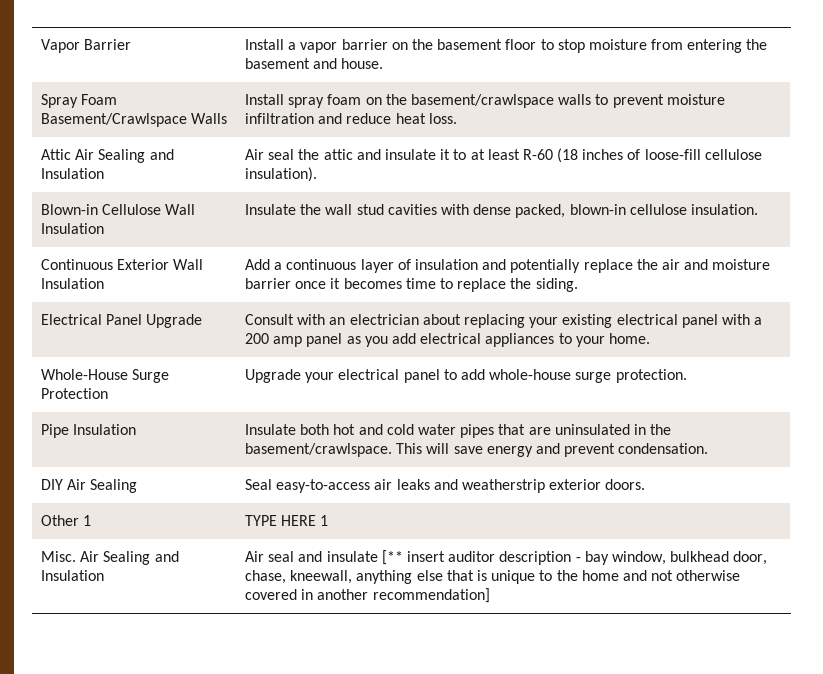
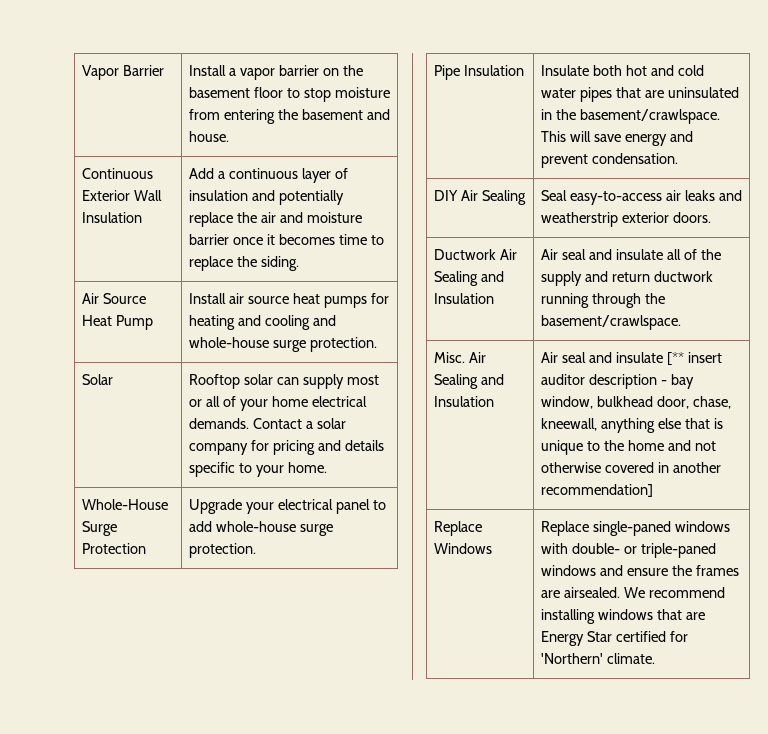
- Spray Foam Basement/Crawlspace Walls | Install spray foam on the basement/crawlspace walls to prevent moisture infiltration and reduce heat loss.
- Attic Air Sealing and Insulation | Air seal the attic and insulate it to at least R-60 (18 inches of loose-fill cellulose insulation).
- Blown-in Cellulose Wall Insulation | Insulate the wall stud cavities with dense packed, blown-in cellulose insulation.
- Electrical Panel Upgrade | Consult with an electrician about replacing your existing electrical panel with a 200 amp panel as you add electrical appliances to your home.
+ Air Source Heat Pump | Install air source heat pumps for heating and cooling and whole-house surge protection.
+ Solar | Rooftop solar can supply most or all of your home electrical demands. Contact a solar company for pricing and details specific to your home.
- Other 1 | TYPE HERE 1
+ Ductwork Air Sealing and Insulation | Air seal and insulate all of the supply and return ductwork running through the basement/crawlspace.
+ Replace Windows | Replace single-paned windows with double- or triple-paned windows and ensure the frames are airsealed. We recommend installing windows that are Energy Star certified for 'Northern' climate.

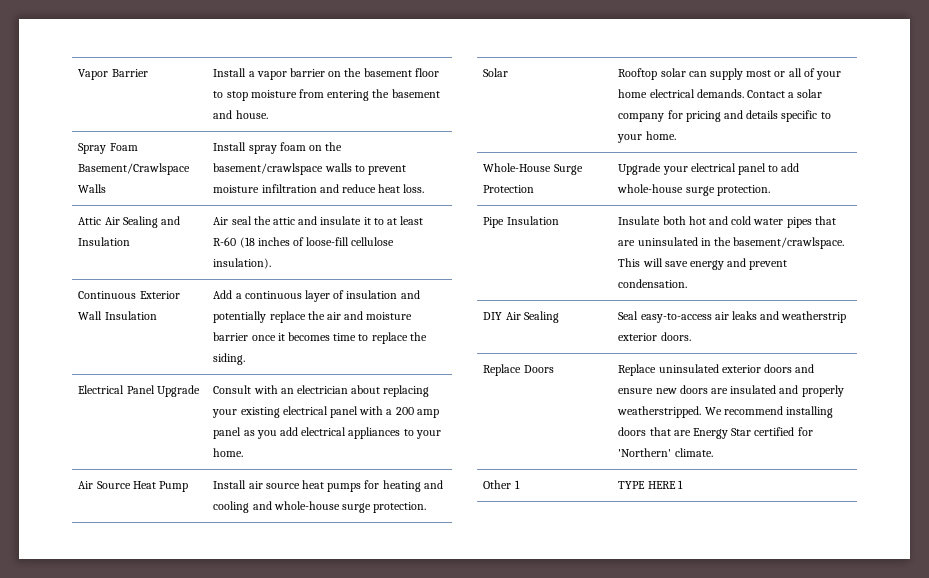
+ Spray Foam Basement/Crawlspace Walls | Install spray foam on the basement/crawlspace walls to prevent moisture infiltration and reduce heat loss.
+ Attic Air Sealing and Insulation | Air seal the attic and insulate it to at least R-60 (18 inches of loose-fill cellulose insulation).
+ Electrical Panel Upgrade | Consult with an electrician about replacing your existing electrical panel with a 200 amp panel as you add electrical appliances to your home.
- Ductwork Air Sealing and Insulation | Air seal and insulate all of the supply and return ductwork running through the basement/crawlspace.
- Misc. Air Sealing and Insulation | Air seal and insulate [** insert auditor description - bay window, bulkhead door, chase, kneewall, anything else that is unique to the home and not otherwise covered in another recommendation]
- Replace Windows | Replace single-paned windows with double- or triple-paned windows and ensure the frames are airsealed. We recommend installing windows that are Energy Star certified for 'Northern' climate.
+ Replace Doors | Replace uninsulated exterior doors and ensure new doors are insulated and properly weatherstripped. We recommend installing doors that are Energy Star certified for 'Northern' climate.
+ Other 1 | TYPE HERE 1

